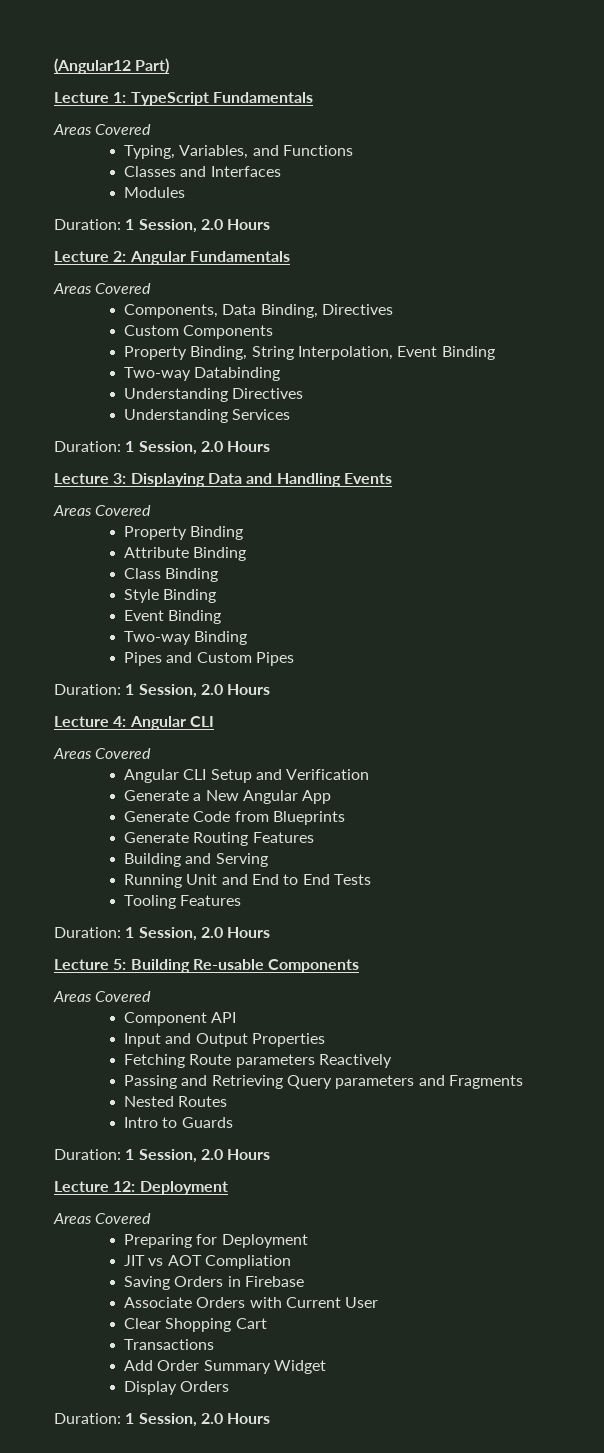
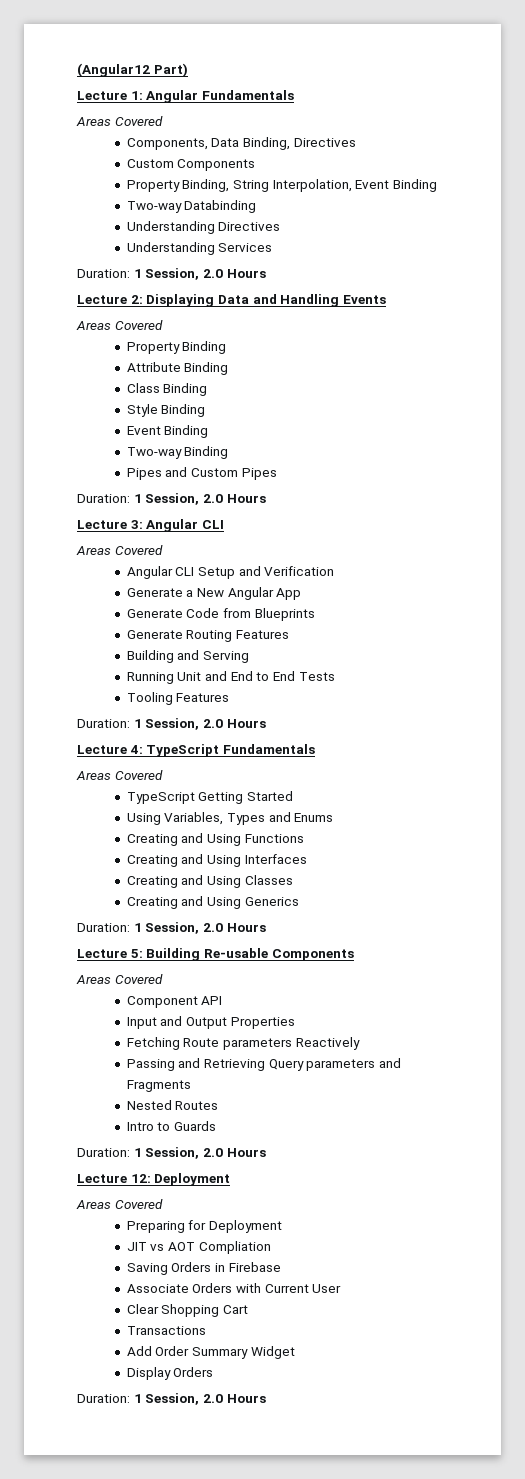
- Lecture 1: TypeScript Fundamentals
- Areas Covered
- Typing, Variables, and Functions
- Classes and Interfaces
- Modules
- Duration: 1 Session, 2.0 Hours
- Lecture 2: Angular Fundamentals
+ Lecture 1: Angular Fundamentals
- Lecture 3: Displaying Data and Handling Events
+ Lecture 2: Displaying Data and Handling Events
- Lecture 4: Angular CLI
+ Lecture 3: Angular CLI
+ Lecture 4: TypeScript Fundamentals
+ Areas Covered
+ TypeScript Getting Started
+ Using Variables, Types and Enums
+ Creating and Using Functions
+ Creating and Using Interfaces
+ Creating and Using Classes
+ Creating and Using Generics
+ Duration: 1 Session, 2.0 Hours

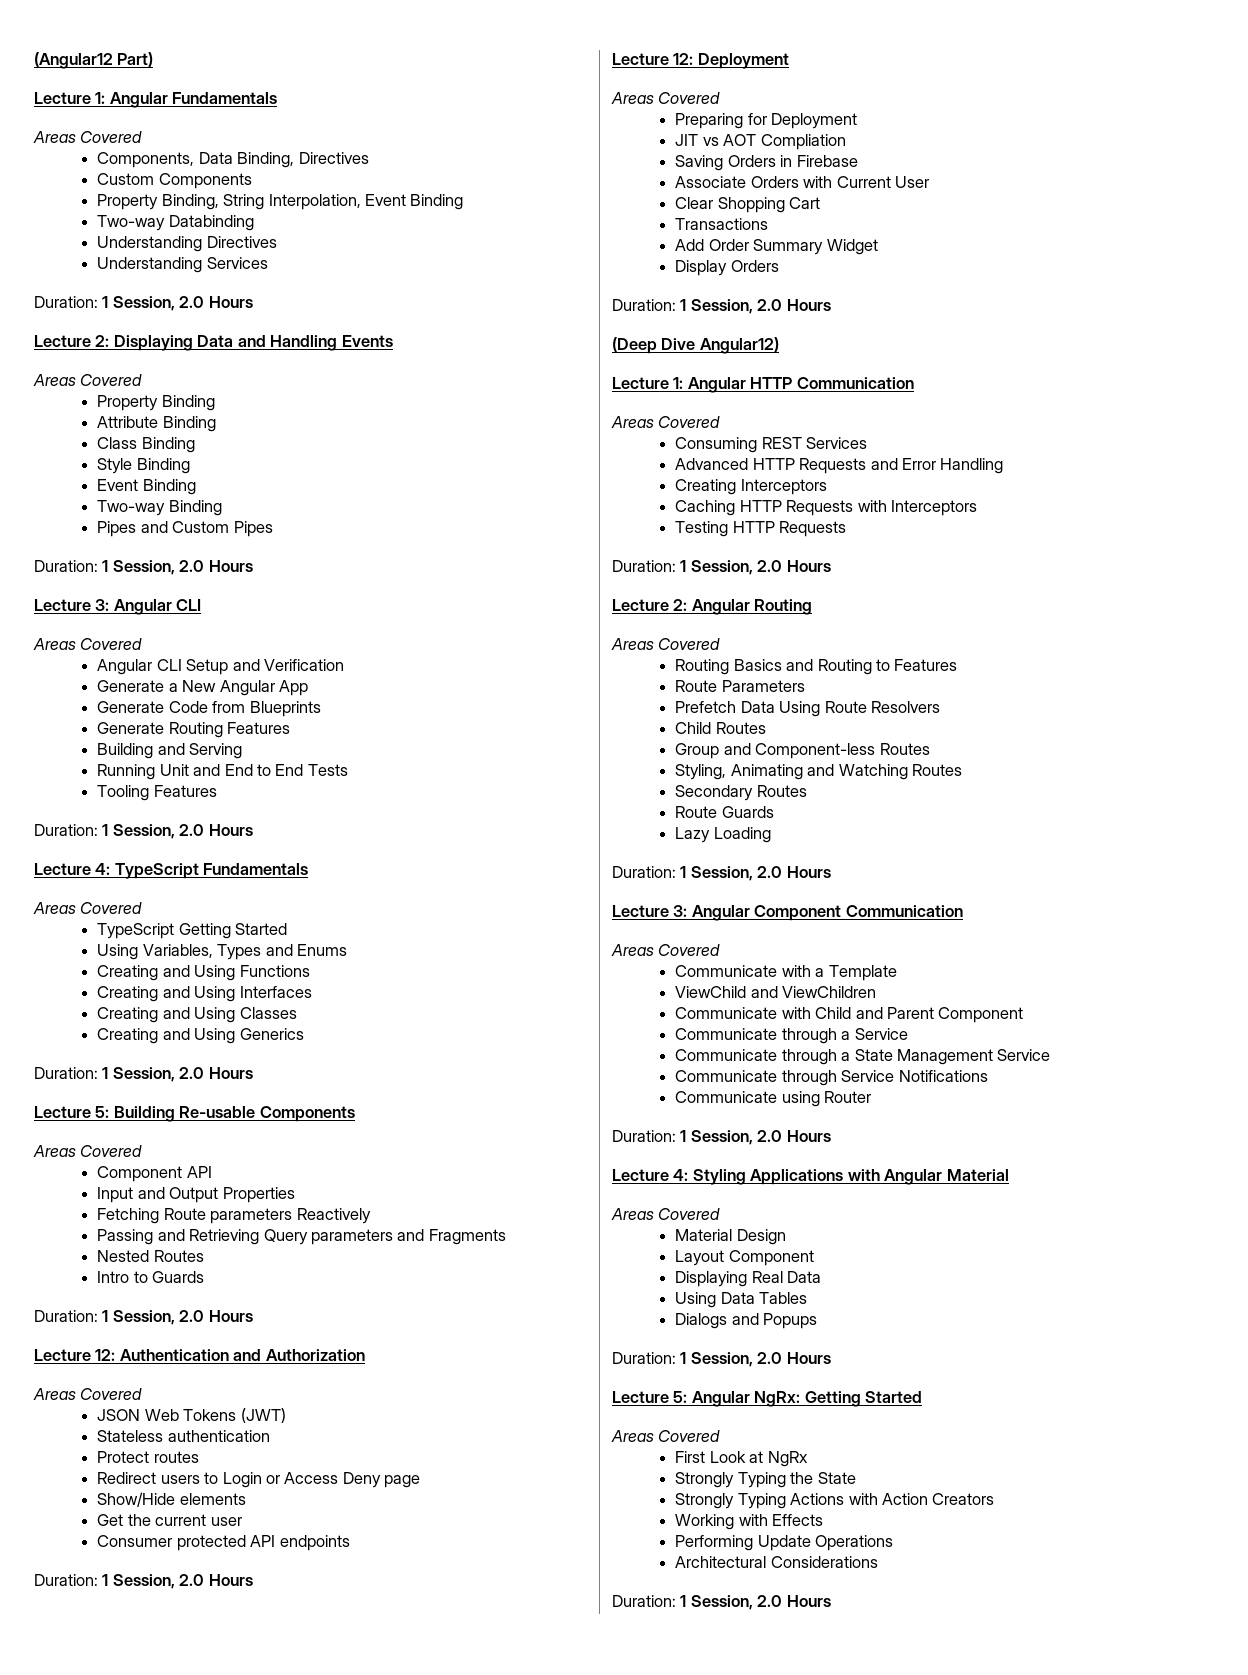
+ Lecture 12: Authentication and Authorization
+ Areas Covered
+ JSON Web Tokens (JWT)
+ Stateless authentication
+ Protect routes
+ Redirect users to Login or Access Deny page
+ Show/Hide elements
+ Get the current user
+ Consumer protected API endpoints
+ Duration: 1 Session, 2.0 Hours
+ (Deep Dive Angular12)
+ Lecture 1: Angular HTTP Communication
+ Areas Covered
+ Consuming REST Services
+ Advanced HTTP Requests and Error Handling
+ Creating Interceptors
+ Caching HTTP Requests with Interceptors
+ Testing HTTP Requests
+ Duration: 1 Session, 2.0 Hours
+ Lecture 2: Angular Routing
+ Areas Covered
+ Routing Basics and Routing to Features
+ Route Parameters
+ Prefetch Data Using Route Resolvers
+ Child Routes
+ Group and Component-less Routes
+ Styling, Animating and Watching Routes
+ Secondary Routes
+ Route Guards
+ Lazy Loading
+ Duration: 1 Session, 2.0 Hours
+ Lecture 3: Angular Component Communication
+ Areas Covered
+ Communicate with a Template
+ ViewChild and ViewChildren
+ Communicate with Child and Parent Component
+ Communicate through a Service
+ Communicate through a State Management Service
+ Communicate through Service Notifications
+ Communicate using Router
+ Duration: 1 Session, 2.0 Hours
+ Lecture 4: Styling Applications with Angular Material
+ Areas Covered
+ Material Design
+ Layout Component
+ Displaying Real Data
+ Using Data Tables
+ Dialogs and Popups
+ Duration: 1 Session, 2.0 Hours
+ Lecture 5: Angular NgRx: Getting Started
+ Areas Covered
+ First Look at NgRx
+ Strongly Typing the State
+ Strongly Typing Actions with Action Creators
+ Working with Effects
+ Performing Update Operations
+ Architectural Considerations
+ Duration: 1 Session, 2.0 Hours

